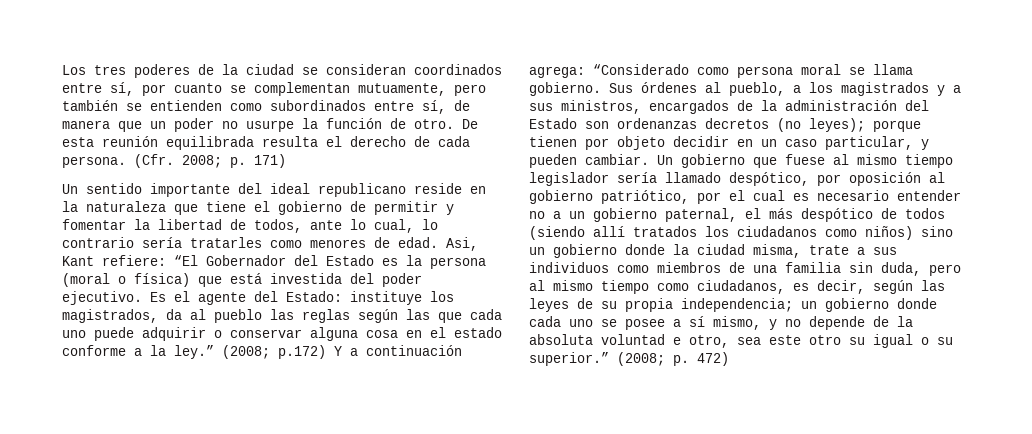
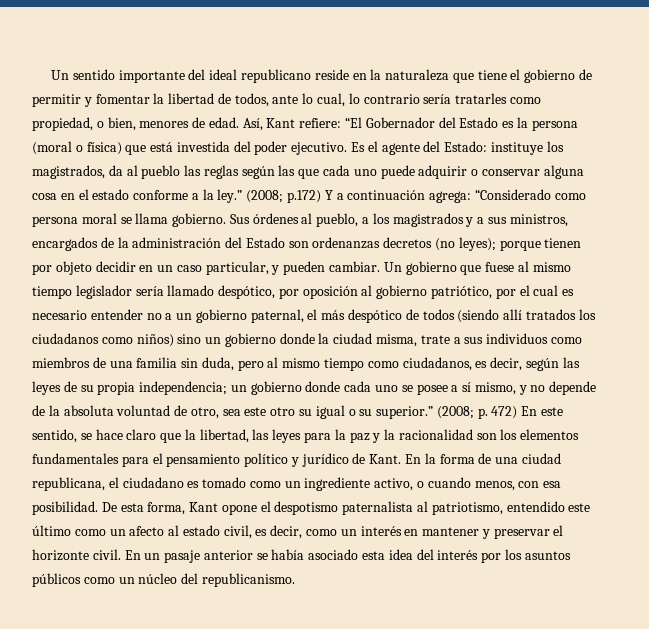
- Los tres poderes de la ciudad se consideran coordinados entre sí, por cuanto se complementan mutuamente, pero también se entienden como subordinados entre sí, de manera que un poder no usurpe la función de otro. De esta reunión equilibrada resulta el derecho de cada persona. (Cfr. 2008; p. 171)
- Un sentido importante del ideal republicano reside en la naturaleza que tiene el gobierno de permitir y fomentar la libertad de todos, ante lo cual, lo contrario sería tratarles como menores de edad.
+ Un sentido importante del ideal republicano reside en la naturaleza que tiene el gobierno de permitir y fomentar la libertad de todos, ante lo cual, lo contrario sería tratarles como propiedad, o bien, menores de edad.
- Asi, Kant refiere: “El Gobernador del Estado es la persona (moral o física) que está investida del poder ejecutivo.
+ Así, Kant refiere: “El Gobernador del Estado es la persona (moral o física) que está investida del poder ejecutivo.
- un gobierno donde cada uno se posee a sí mismo, y no depende de la absoluta voluntad e otro, sea este otro su igual o su superior.”
+ un gobierno donde cada uno se posee a sí mismo, y no depende de la absoluta voluntad de otro, sea este otro su igual o su superior.”
- (2008; p. 472)
+ (2008; p. 472) En este sentido, se hace claro que la libertad, las leyes para la paz y la racionalidad son los elementos fundamentales para el pensamiento político y jurídico de Kant. En la forma de una ciudad republicana, el ciudadano es tomado como un ingrediente activo, o cuando menos, con esa posibilidad. De esta forma, Kant opone el despotismo paternalista al patriotismo, entendido este último como un afecto al estado civil, es decir, como un interés en mantener y preservar el horizonte civil. En un pasaje anterior se había asociado esta idea del interés por los asuntos públicos como un núcleo del republicanismo.

